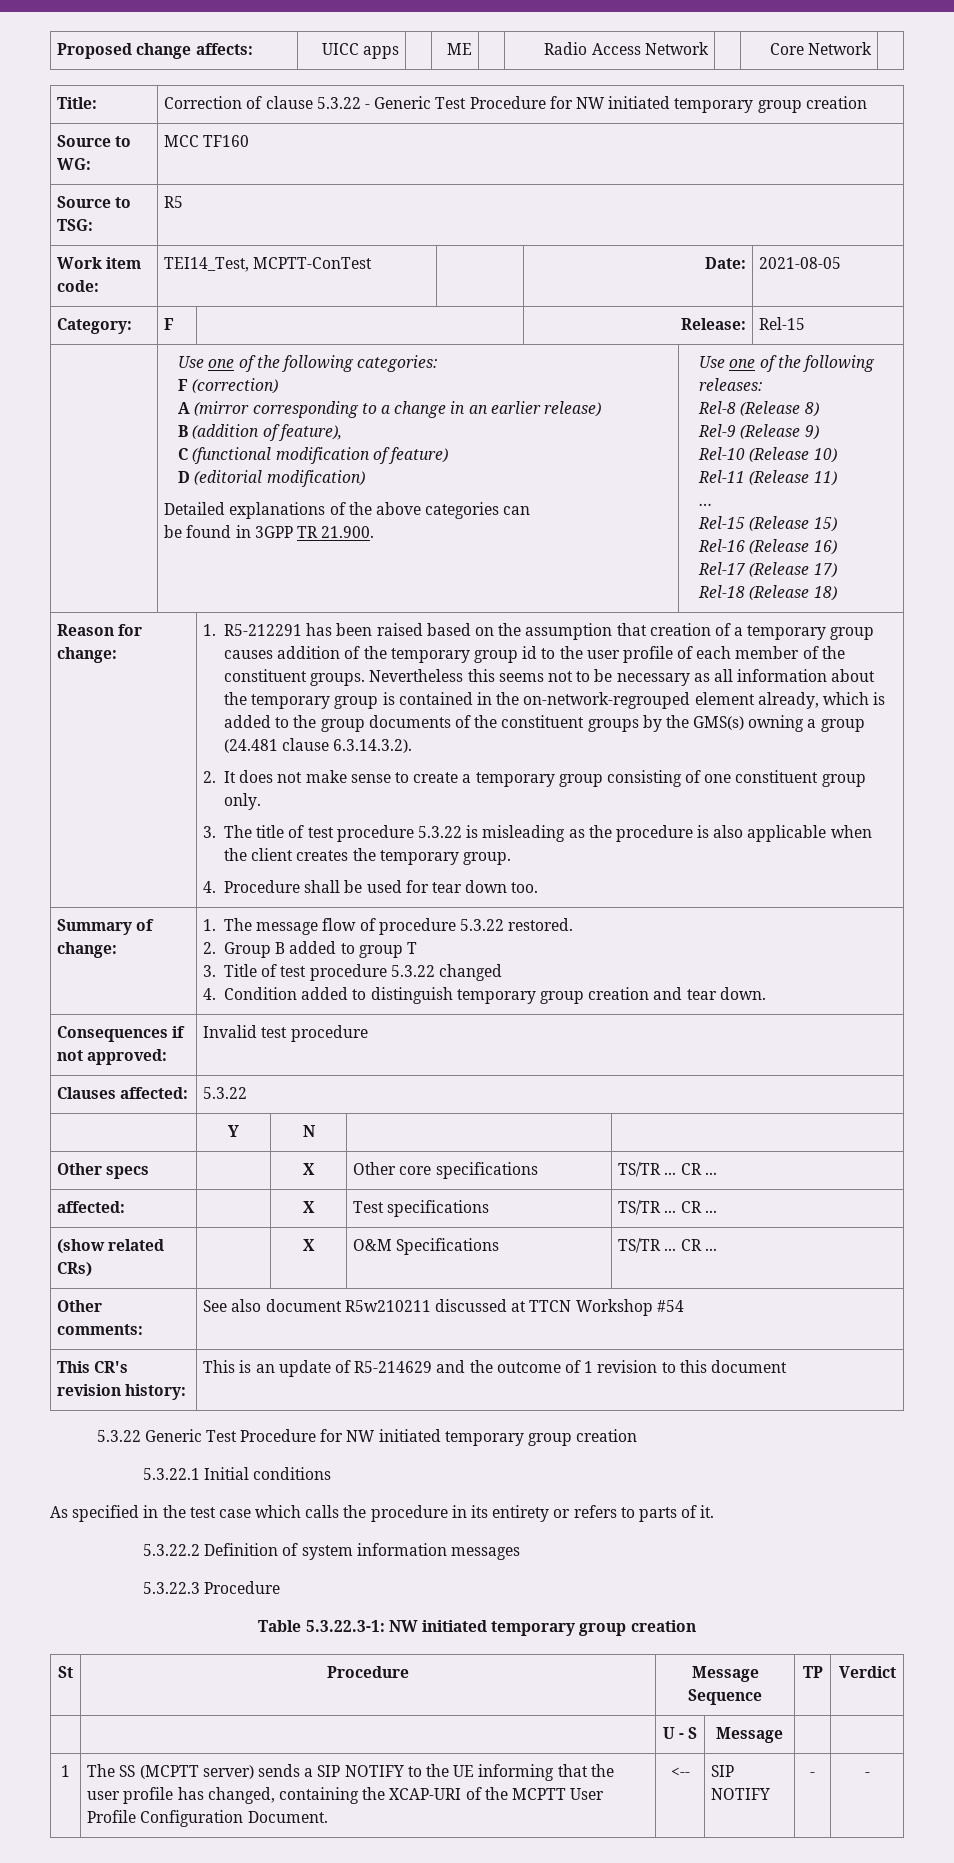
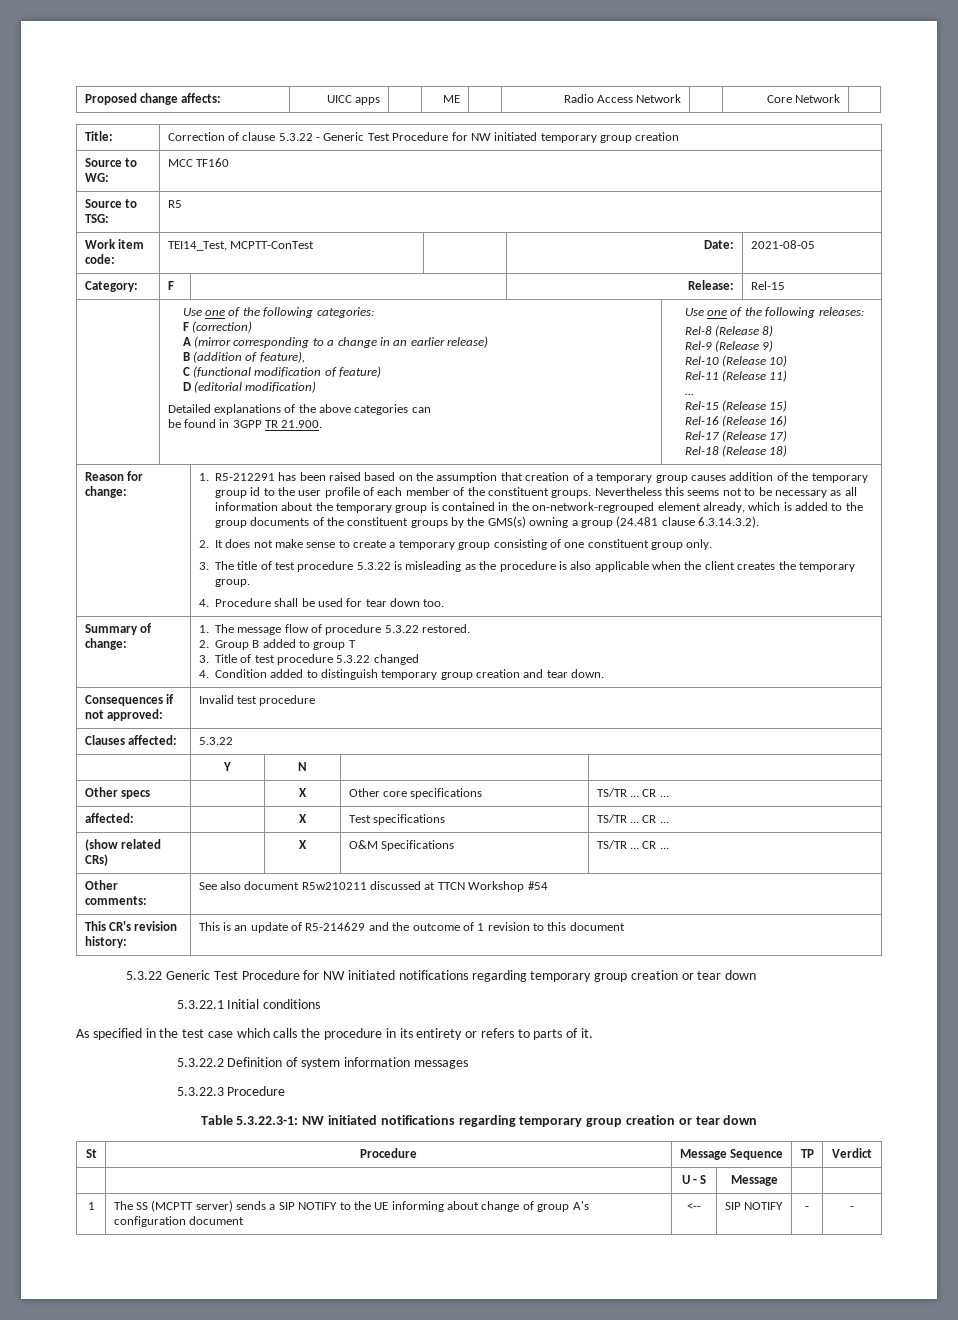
- 5.3.22 Generic Test Procedure for NW initiated temporary group creation
+ 5.3.22 Generic Test Procedure for NW initiated notifications regarding temporary group creation or tear down
- Table 5.3.22.3-1: NW initiated temporary group creation
+ Table 5.3.22.3-1: NW initiated notifications regarding temporary group creation or tear down
- 1 | The SS (MCPTT server) sends a SIP NOTIFY to the UE informing that the user profile has changed, containing the XCAP-URI of the MCPTT User Profile Configuration Document. | <-- | SIP NOTIFY | - | -
+ 1 | The SS (MCPTT server) sends a SIP NOTIFY to the UE informing about change of group A's configuration document | <-- | SIP NOTIFY | - | -

